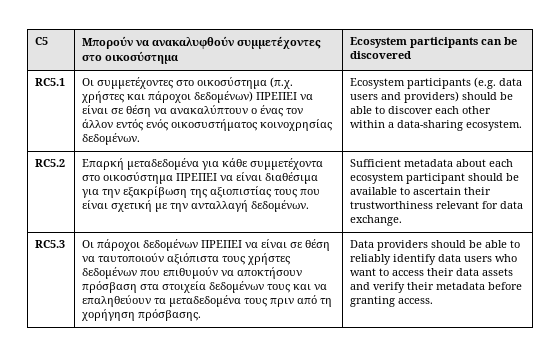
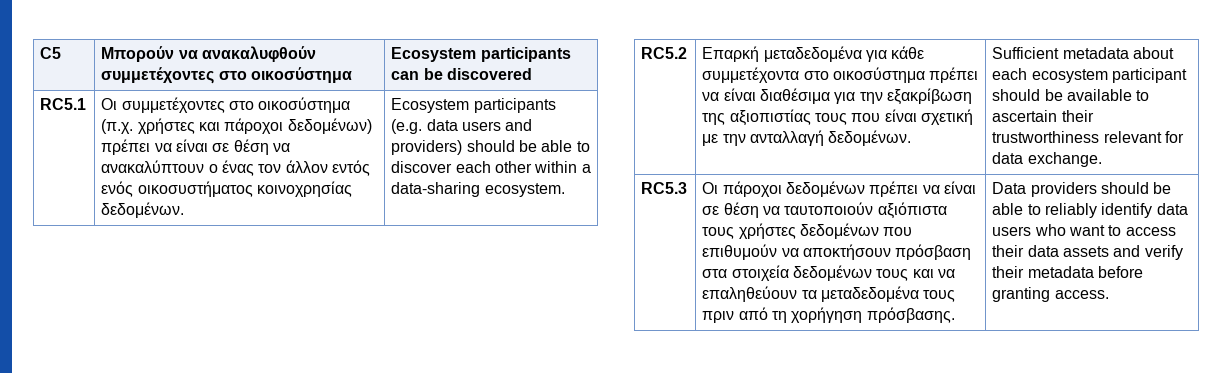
- Οι συμμετέχοντες στο οικοσύστημα (π.χ. χρήστες και πάροχοι δεδομένων) ΠΡΕΠΕΙ να είναι σε θέση να ανακαλύπτουν ο ένας τον άλλον εντός ενός οικοσυστήματος κοινοχρησίας δεδομένων.
+ Οι συμμετέχοντες στο οικοσύστημα (π.χ. χρήστες και πάροχοι δεδομένων) πρέπει να είναι σε θέση να ανακαλύπτουν ο ένας τον άλλον εντός ενός οικοσυστήματος κοινοχρησίας δεδομένων.
- Επαρκή μεταδεδομένα για κάθε συμμετέχοντα στο οικοσύστημα ΠΡΕΠΕΙ να είναι διαθέσιμα για την εξακρίβωση της αξιοπιστίας τους που είναι σχετική με την ανταλλαγή δεδομένων.
+ Επαρκή μεταδεδομένα για κάθε συμμετέχοντα στο οικοσύστημα πρέπει να είναι διαθέσιμα για την εξακρίβωση της αξιοπιστίας τους που είναι σχετική με την ανταλλαγή δεδομένων.
- Οι πάροχοι δεδομένων ΠΡΕΠΕΙ να είναι σε θέση να ταυτοποιούν αξιόπιστα τους χρήστες δεδομένων που επιθυμούν να αποκτήσουν πρόσβαση στα στοιχεία δεδομένων τους και να επαληθεύουν τα μεταδεδομένα τους πριν από τη χορήγηση πρόσβασης.
+ Οι πάροχοι δεδομένων πρέπει να είναι σε θέση να ταυτοποιούν αξιόπιστα τους χρήστες δεδομένων που επιθυμούν να αποκτήσουν πρόσβαση στα στοιχεία δεδομένων τους και να επαληθεύουν τα μεταδεδομένα τους πριν από τη χορήγηση πρόσβασης.

